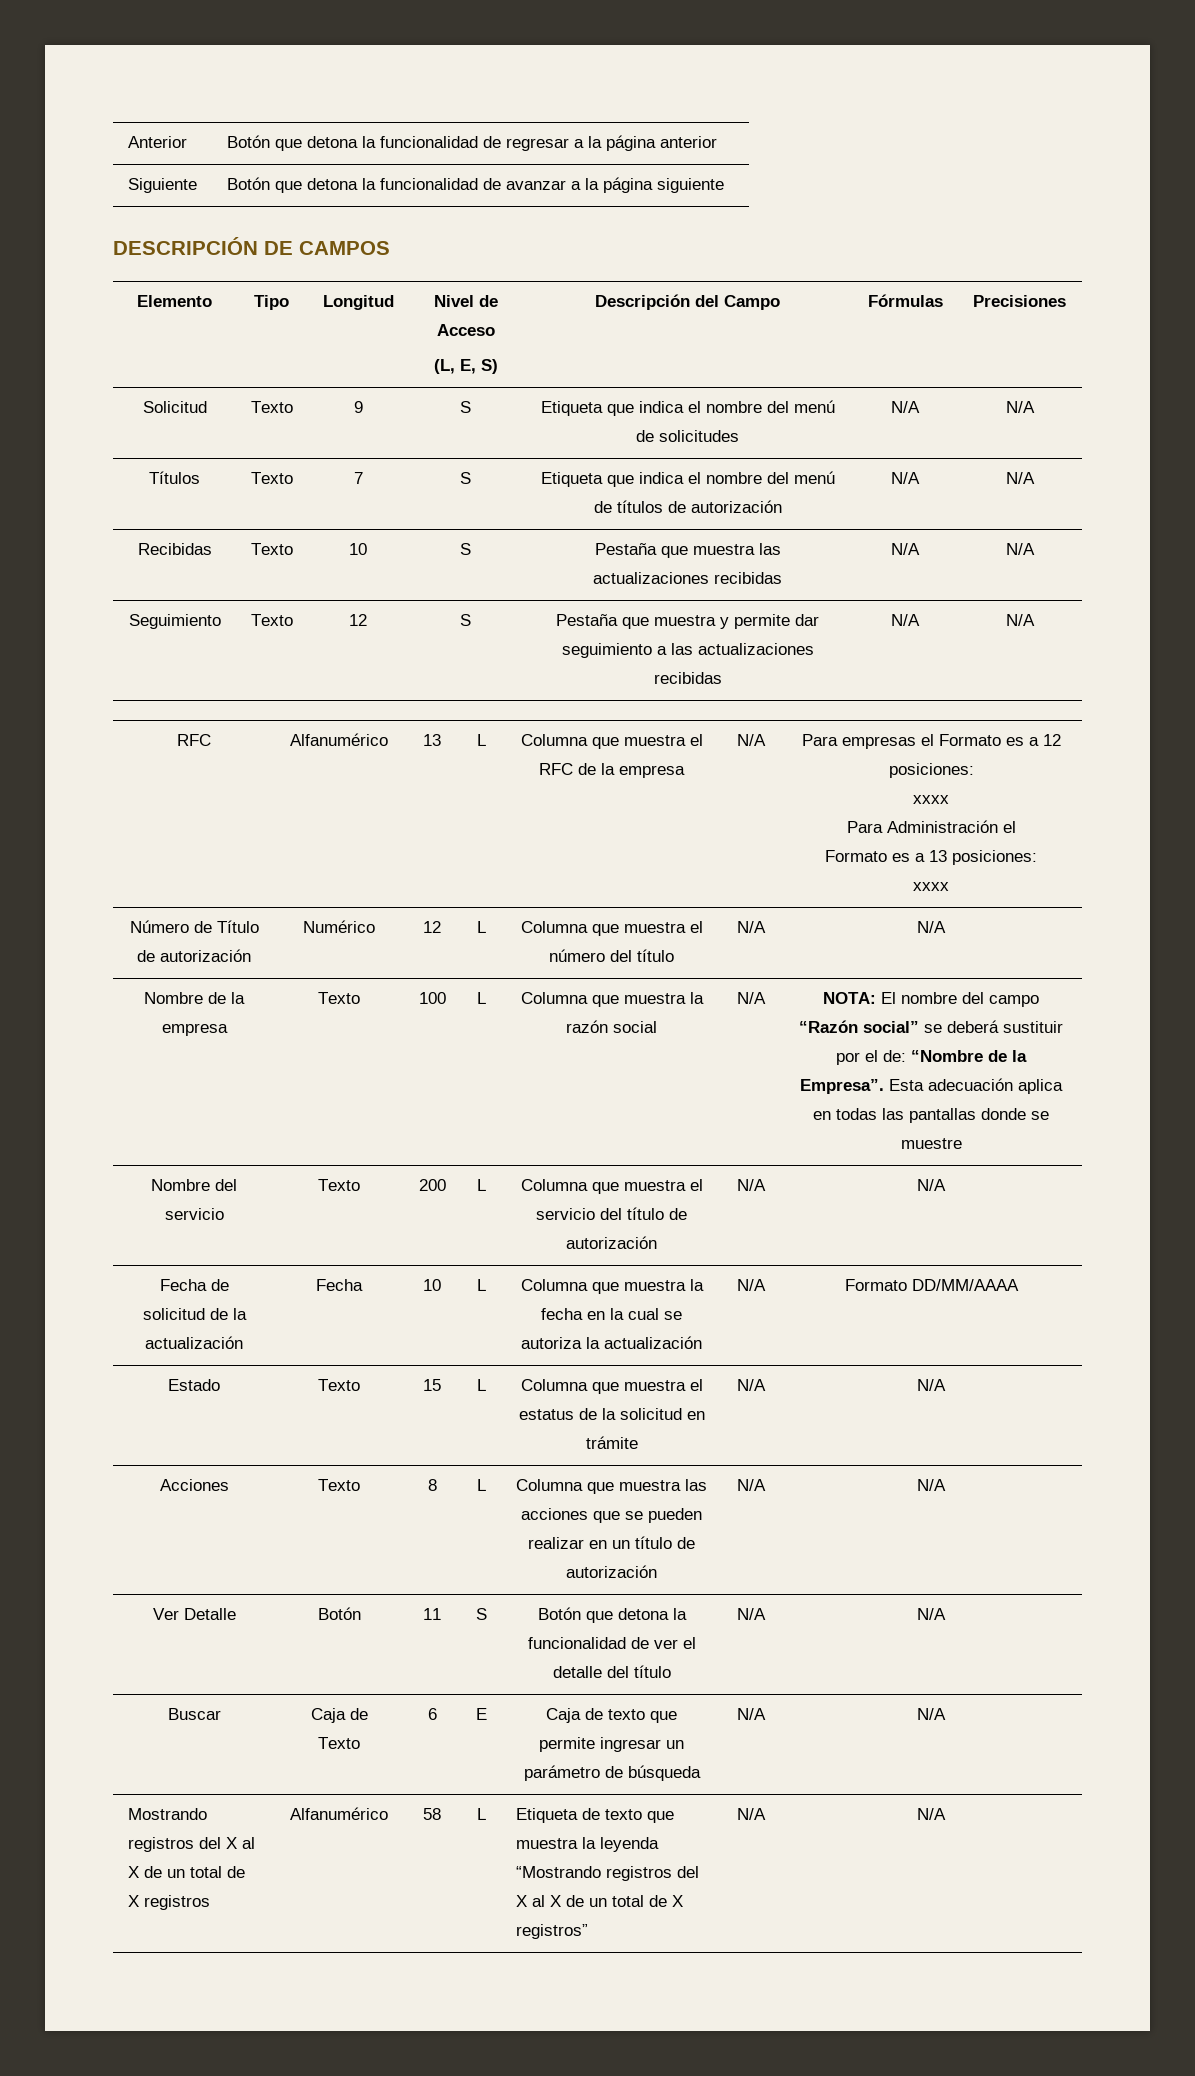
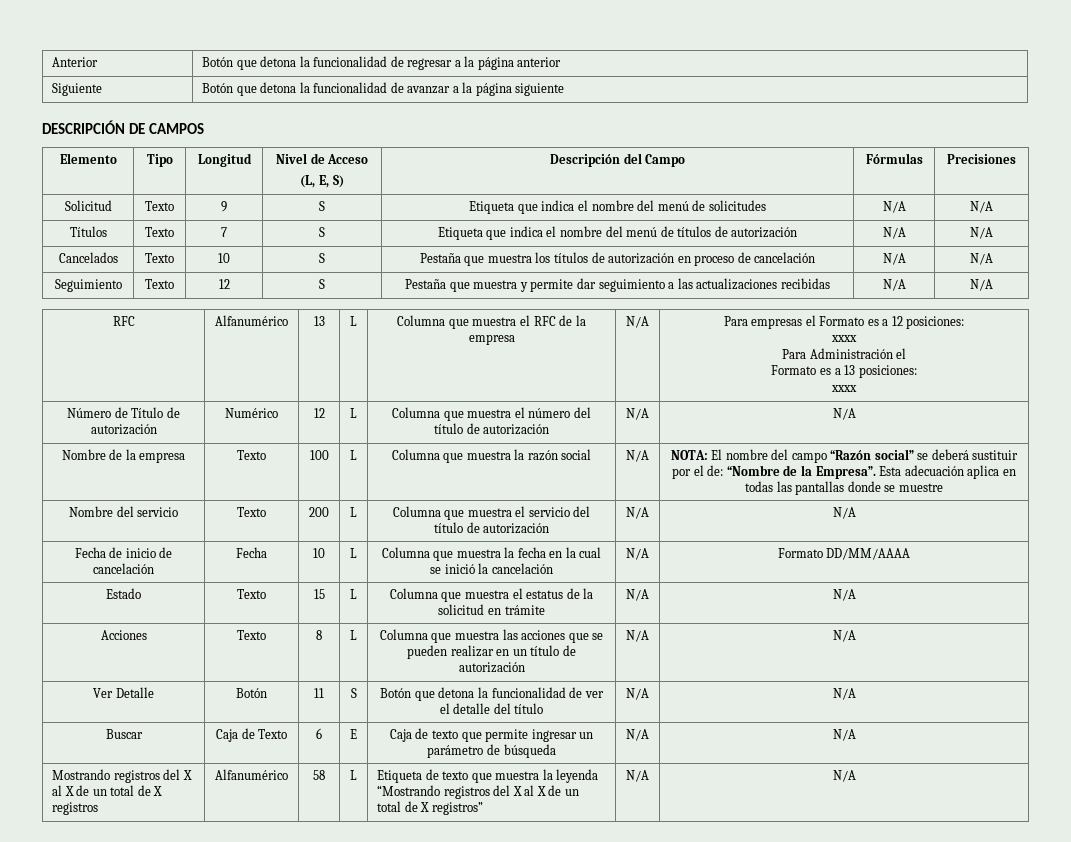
- Recibidas | Texto | 10 | S | Pestaña que muestra las actualizaciones recibidas | N/A | N/A
+ Cancelados | Texto | 10 | S | Pestaña que muestra los títulos de autorización en proceso de cancelación | N/A | N/A
- Número de Título de autorización | Numérico | 12 | L | Columna que muestra el número del título | N/A | N/A
+ Número de Título de autorización | Numérico | 12 | L | Columna que muestra el número del título de autorización | N/A | N/A
- Fecha de solicitud de la actualización | Fecha | 10 | L | Columna que muestra la fecha en la cual se autoriza la actualización | N/A | Formato DD/MM/AAAA
+ Fecha de inicio de cancelación | Fecha | 10 | L | Columna que muestra la fecha en la cual se inició la cancelación | N/A | Formato DD/MM/AAAA

